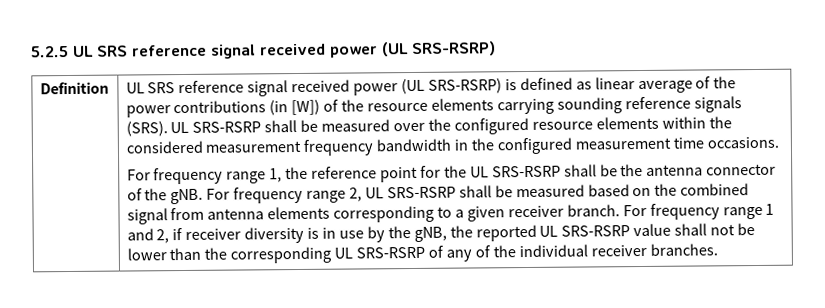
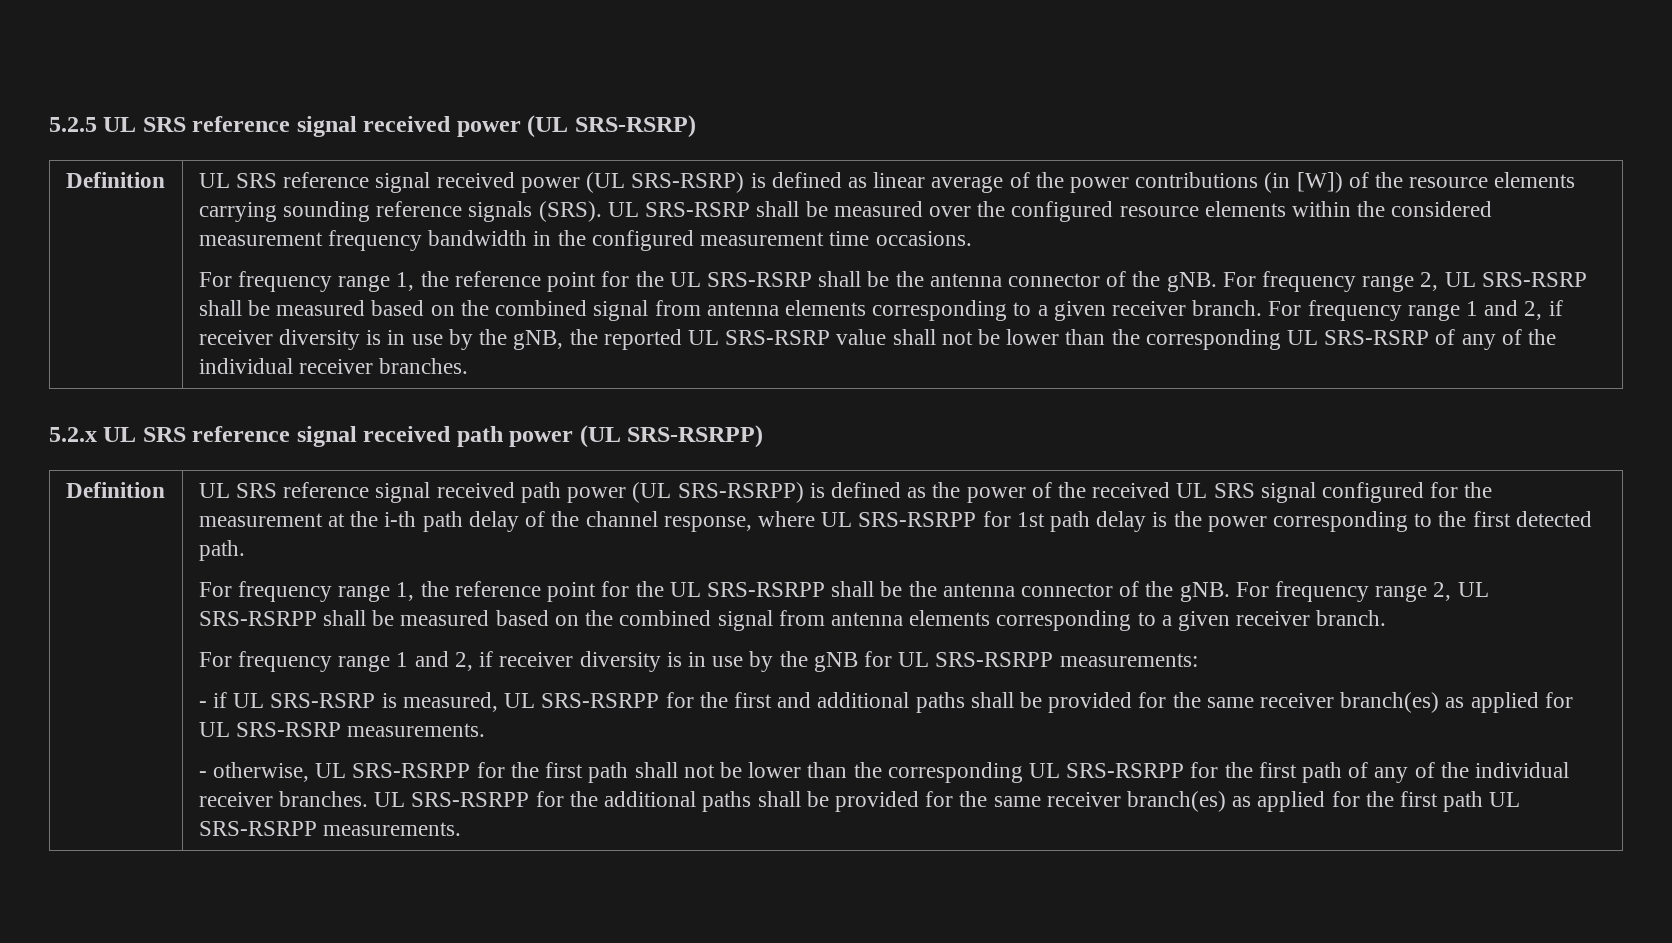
+ 5.2.x UL SRS reference signal received path power (UL SRS-RSRPP)
+ Definition | UL SRS reference signal received path power (UL SRS-RSRPP) is defined as the power of the received UL SRS signal configured for the measurement at the i-th path delay of the channel response, where UL SRS-RSRPP for 1st path delay is the power corresponding to the first detected path.
+ For frequency range 1, the reference point for the UL SRS-RSRPP shall be the antenna connector of the gNB. For frequency range 2, UL SRS-RSRPP shall be measured based on the combined signal from antenna elements corresponding to a given receiver branch.
+ For frequency range 1 and 2, if receiver diversity is in use by the gNB for UL SRS-RSRPP measurements:
+ - if UL SRS-RSRP is measured, UL SRS-RSRPP for the first and additional paths shall be provided for the same receiver branch(es) as applied for UL SRS-RSRP measurements.
+ - otherwise, UL SRS-RSRPP for the first path shall not be lower than the corresponding UL SRS-RSRPP for the first path of any of the individual receiver branches. UL SRS-RSRPP for the additional paths shall be provided for the same receiver branch(es) as applied for the first path UL SRS-RSRPP measurements.

